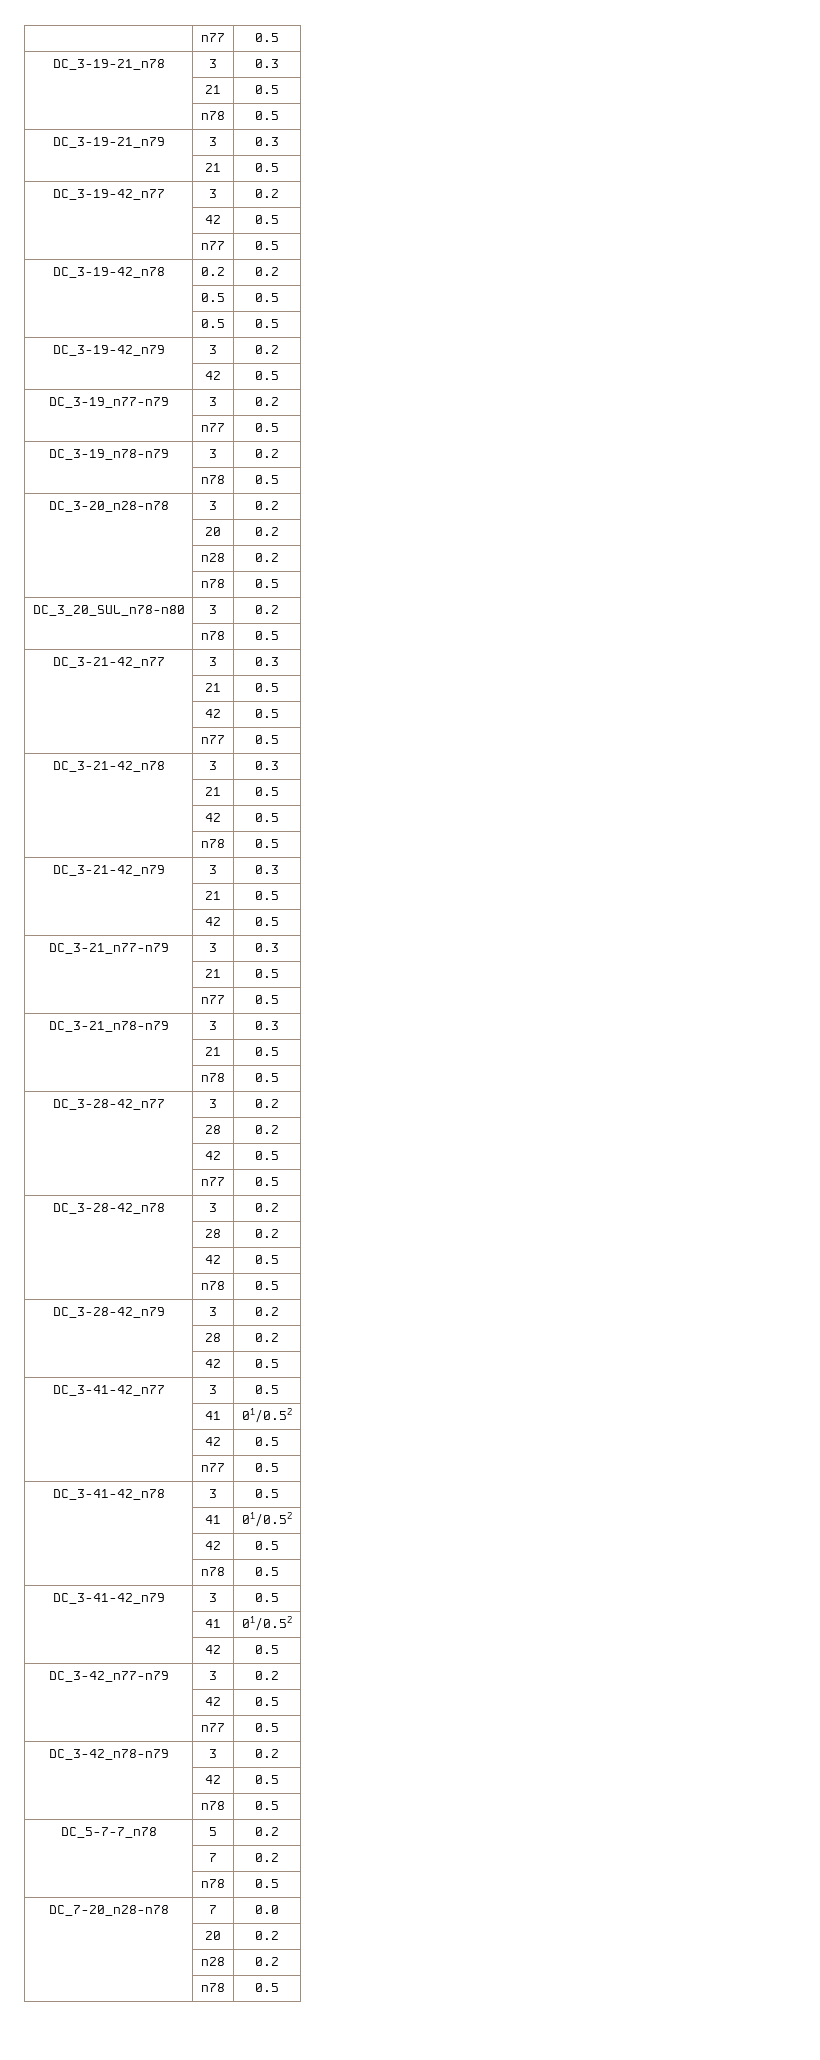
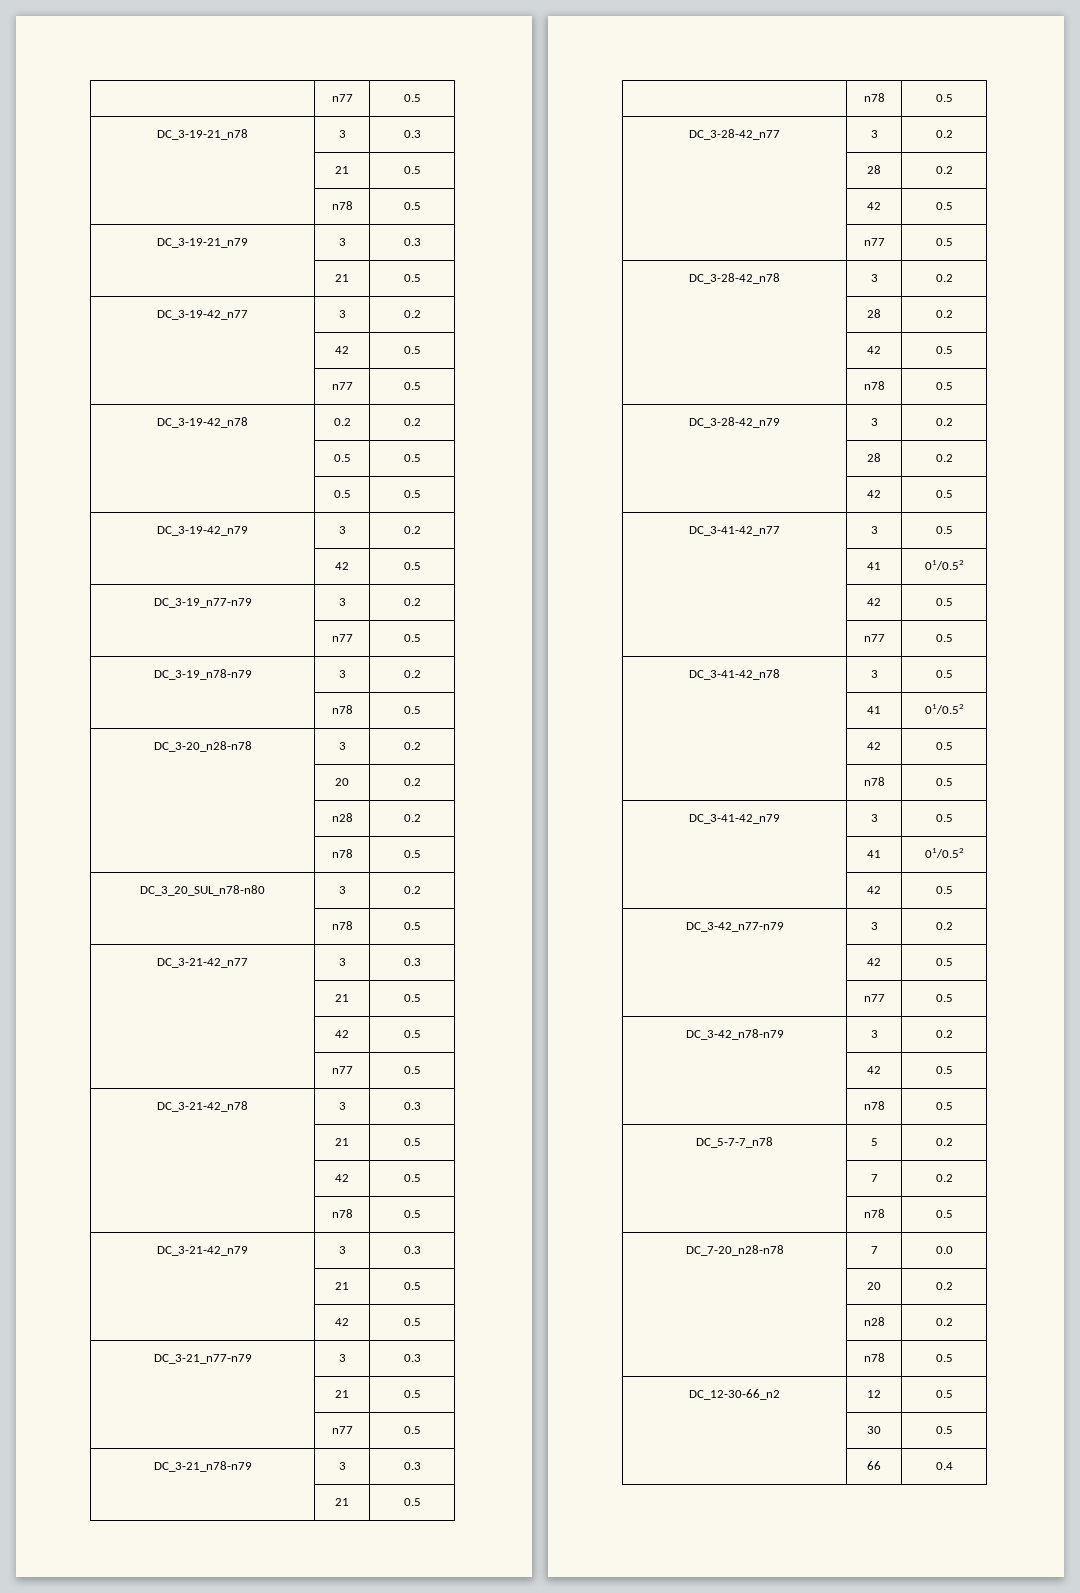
+ DC_12-30-66_n2 | 12 | 0.5
+ | 30 | 0.5
+ | 66 | 0.4

